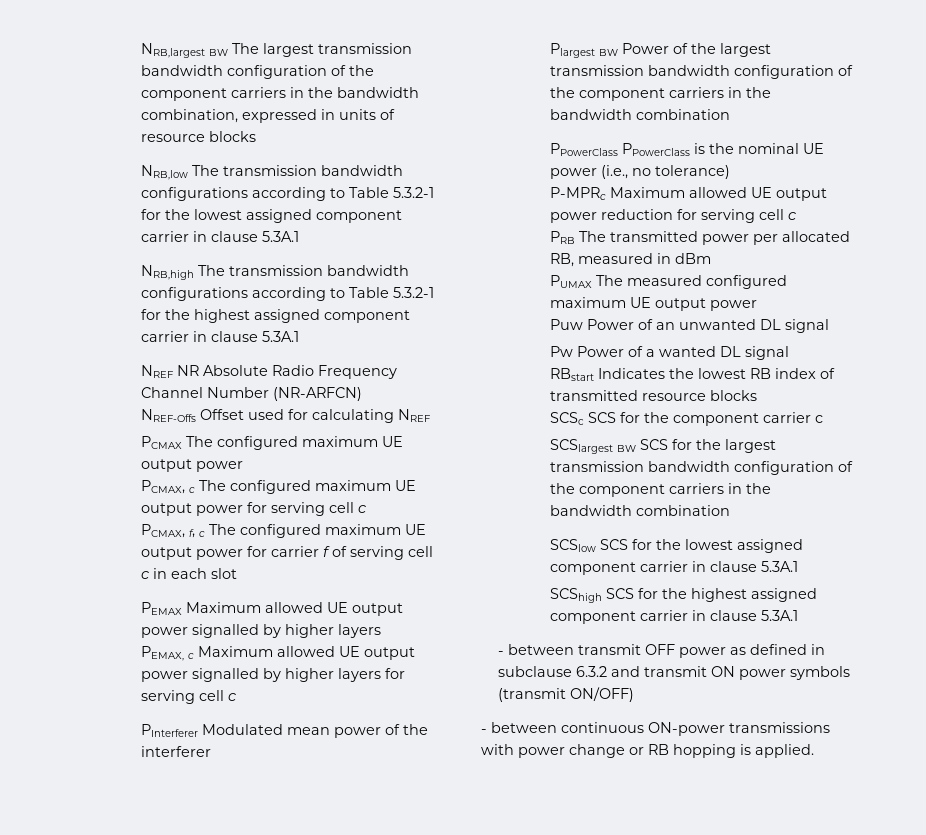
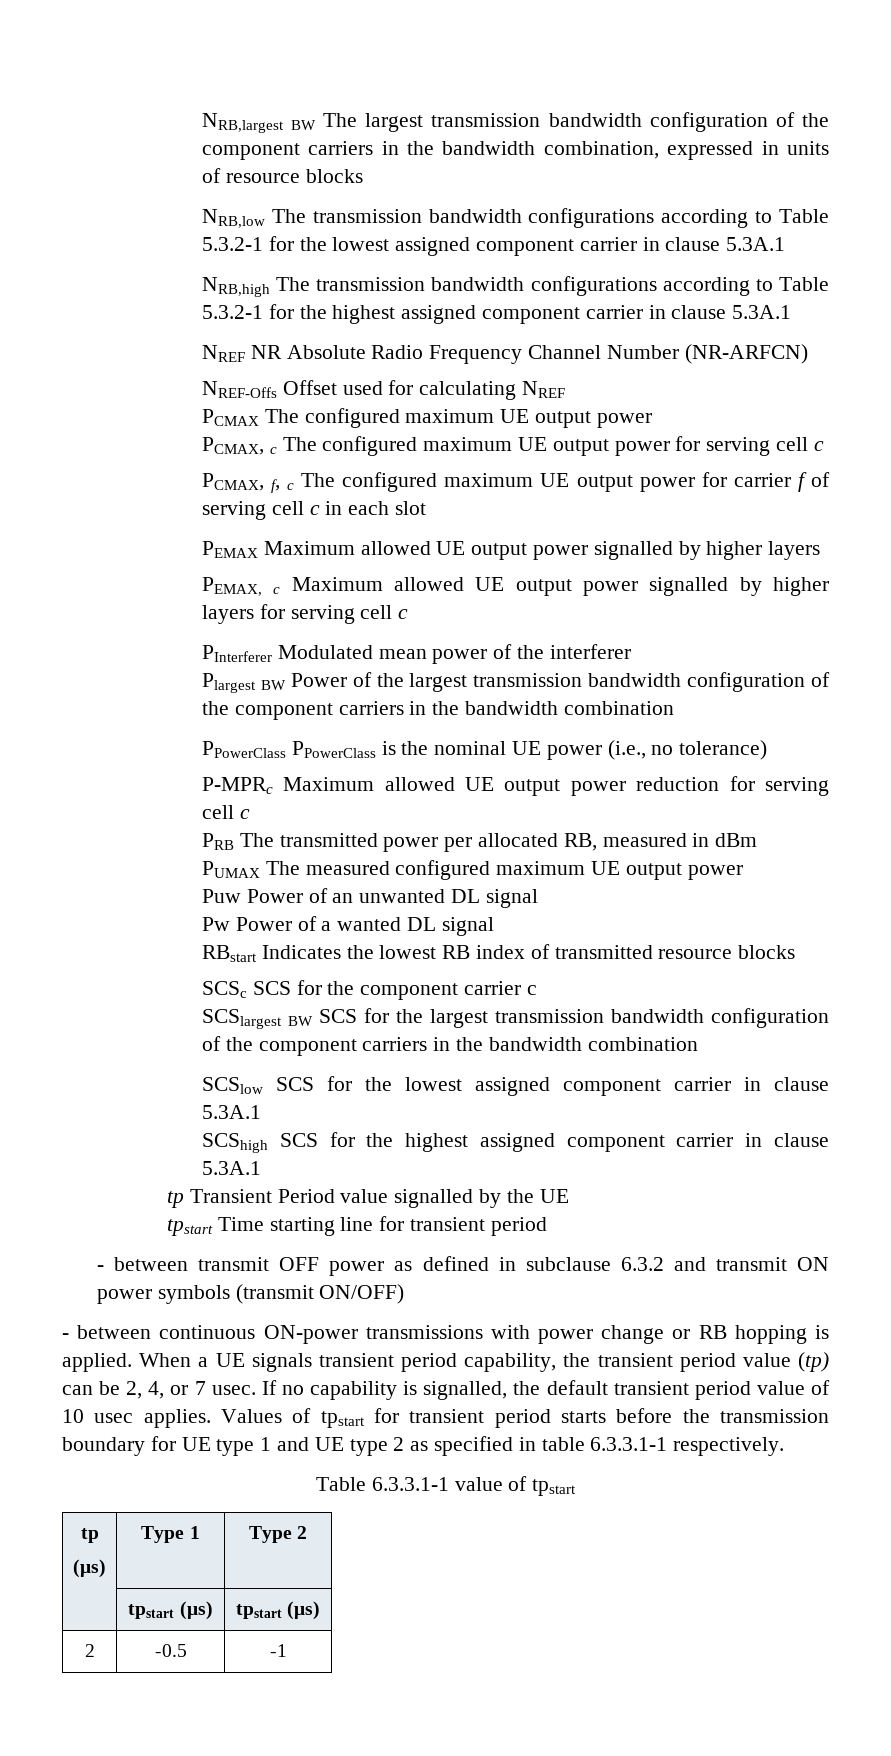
+ tp Transient Period value signalled by the UE
+ tpstart Time starting line for transient period
+ When a UE signals transient period capability, the transient period value (tp) can be 2, 4, or 7 usec. If no capability is signalled, the default transient period value of 10 usec applies. Values of tpstart for transient period starts before the transmission boundary for UE type 1 and UE type 2 as specified in table 6.3.3.1-1 respectively.
+ Table 6.3.3.1-1 value of tpstart
+ tp
+ (μs) | Type 1 | Type 2
+ | tpstart (μs) | tpstart (μs)
+ 2 | -0.5 | -1

